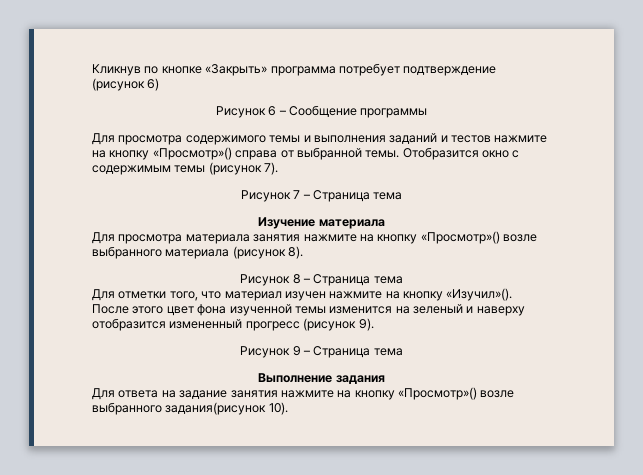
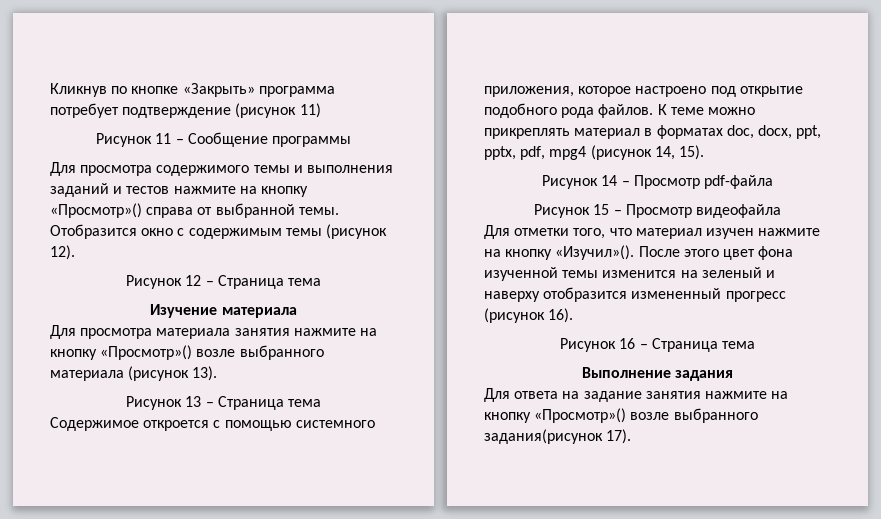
- Кликнув по кнопке «Закрыть» программа потребует подтверждение (рисунок 6)
- Рисунок 6 – Сообщение программы
+ Кликнув по кнопке «Закрыть» программа потребует подтверждение (рисунок 11)
+ Рисунок 11 – Сообщение программы
- Отобразится окно с содержимым темы (рисунок 7).
- Рисунок 7 – Страница тема
+ Отобразится окно с содержимым темы (рисунок 12).
+ Рисунок 12 – Страница тема
- Для просмотра материала занятия нажмите на кнопку «Просмотр»() возле выбранного материала (рисунок 8).
- Рисунок 8 – Страница тема
+ Для просмотра материала занятия нажмите на кнопку «Просмотр»() возле выбранного материала (рисунок 13).
+ Рисунок 13 – Страница тема
+ Содержимое откроется с помощью системного приложения, которое настроено под открытие подобного рода файлов. К теме можно прикреплять материал в форматах doc, docx, ppt, pptx, pdf, mpg4 (рисунок 14, 15).
+ Рисунок 14 – Просмотр pdf-файла
+ Рисунок 15 – Просмотр видеофайла
- После этого цвет фона изученной темы изменится на зеленый и наверху отобразится измененный прогресс (рисунок 9).
- Рисунок 9 – Страница тема
+ После этого цвет фона изученной темы изменится на зеленый и наверху отобразится измененный прогресс (рисунок 16).
+ Рисунок 16 – Страница тема
- Для ответа на задание занятия нажмите на кнопку «Просмотр»() возле выбранного задания(рисунок 10).
+ Для ответа на задание занятия нажмите на кнопку «Просмотр»() возле выбранного задания(рисунок 17).

